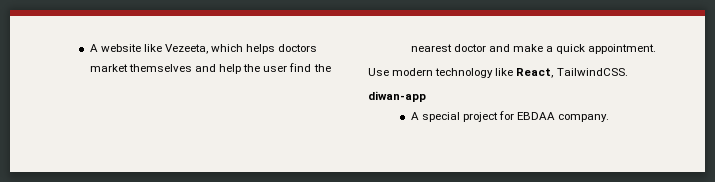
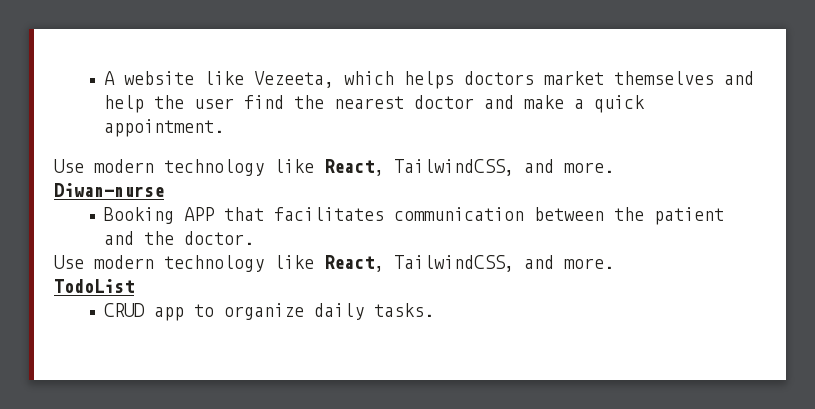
  A website like Vezeeta, which helps doctors market themselves and help the user find the nearest doctor and make a quick appointment.
- Use modern technology like React, TailwindCSS.
- diwan-app
- A special project for EBDAA company.
+ Use modern technology like React, TailwindCSS, and more.
+ Diwan-nurse
+ Booking APP that facilitates communication between the patient and the doctor.
+ Use modern technology like React, TailwindCSS, and more.
+ TodoList
+ CRUD app to organize daily tasks.

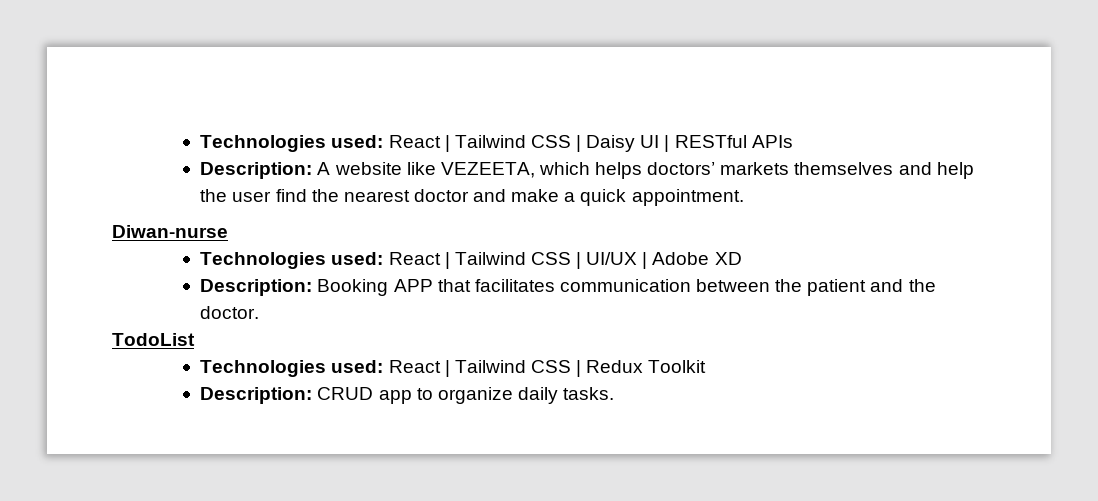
- A website like Vezeeta, which helps doctors market themselves and help the user find the nearest doctor and make a quick appointment.
- Use modern technology like React, TailwindCSS, and more.
+ Technologies used: React | Tailwind CSS | Daisy UI | RESTful APIs
+ Description: A website like VEZEETA, which helps doctors’ markets themselves and help the user find the nearest doctor and make a quick appointment.
  Diwan-nurse
- Booking APP that facilitates communication between the patient and the doctor.
- Use modern technology like React, TailwindCSS, and more.
+ Technologies used: React | Tailwind CSS | UI/UX | Adobe XD
+ Description: Booking APP that facilitates communication between the patient and the doctor.
  TodoList
- CRUD app to organize daily tasks.
+ Technologies used: React | Tailwind CSS | Redux Toolkit
+ Description: CRUD app to organize daily tasks.

